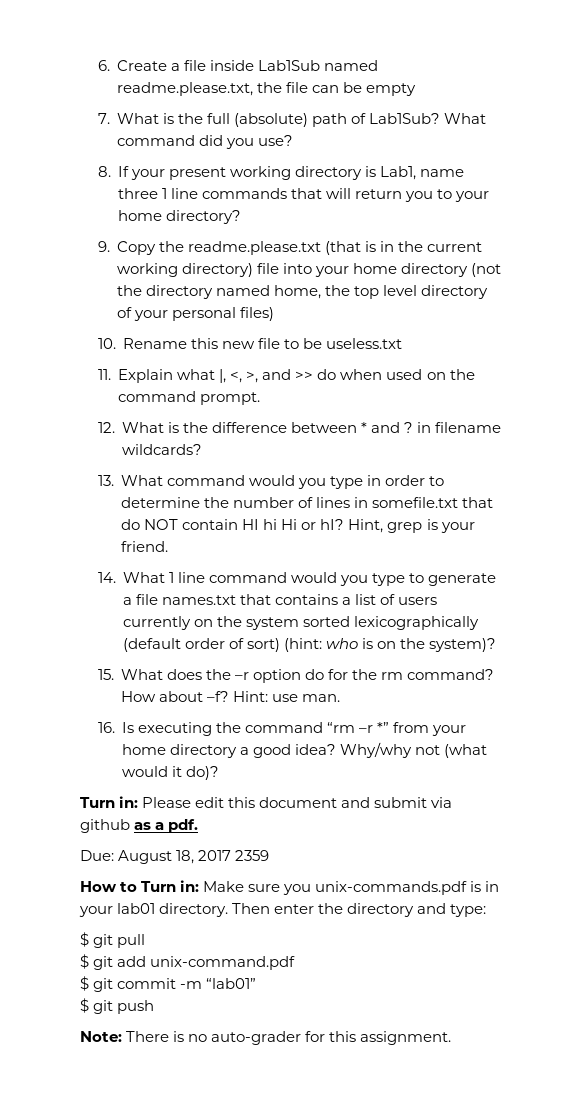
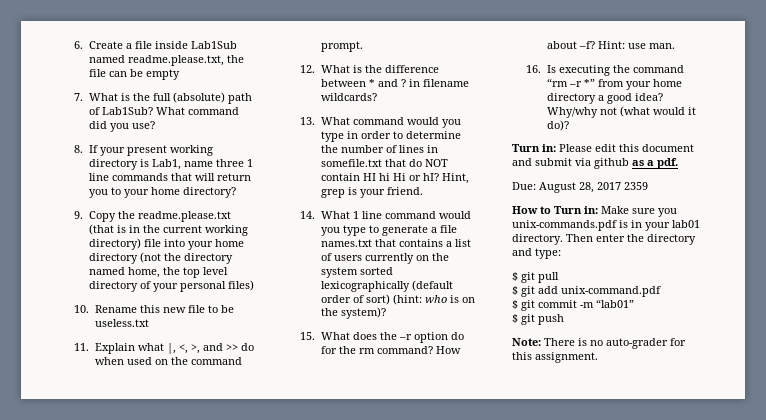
- Due: August 18, 2017 2359
+ Due: August 28, 2017 2359

